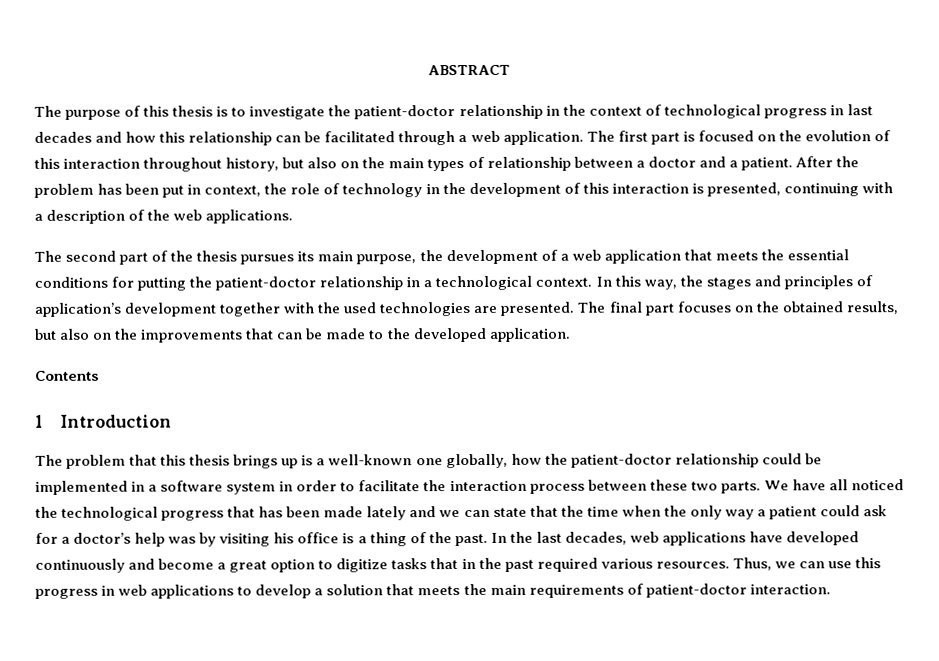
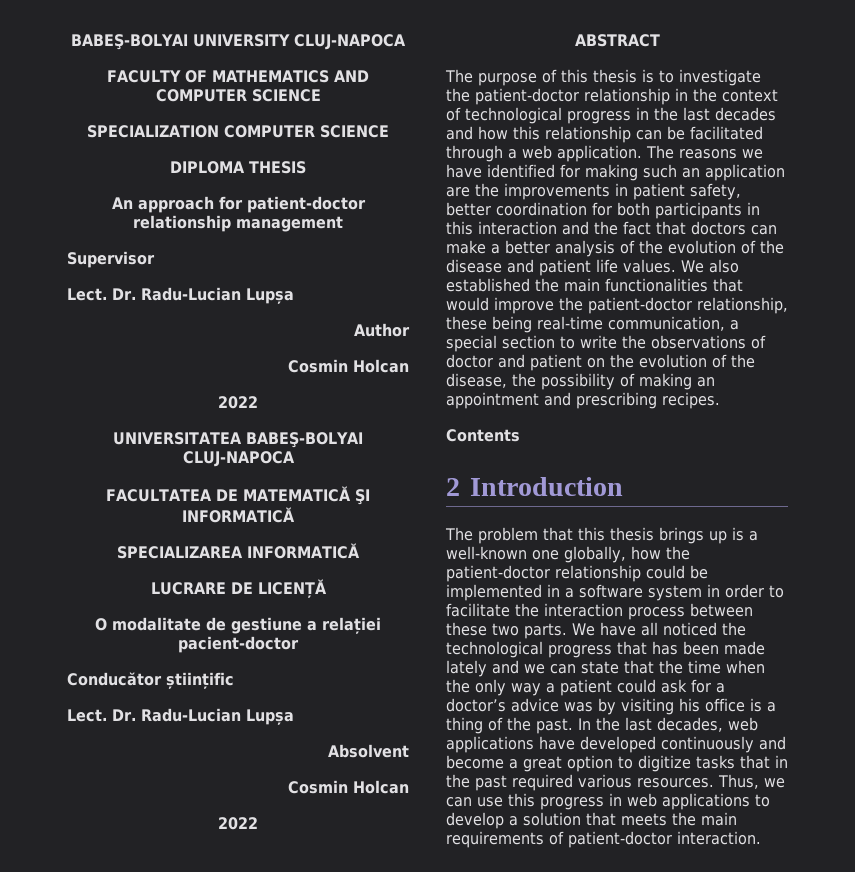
+ BABEŞ-BOLYAI UNIVERSITY CLUJ-NAPOCA
+ FACULTY OF MATHEMATICS AND COMPUTER SCIENCE
+ SPECIALIZATION COMPUTER SCIENCE
+ DIPLOMA THESIS
+ An approach for patient-doctor relationship management
+ Supervisor
+ Lect. Dr. Radu-Lucian Lupșa
+ Author
+ Cosmin Holcan
+ 2022
+ UNIVERSITATEA BABEŞ-BOLYAI CLUJ-NAPOCA
+ FACULTATEA DE MATEMATICĂ ŞI INFORMATICĂ
+ SPECIALIZAREA INFORMATICĂ
+ LUCRARE DE LICENȚĂ
+ O modalitate de gestiune a relației pacient-doctor
+ Conducător științific
+ Lect. Dr. Radu-Lucian Lupșa
+ Absolvent
+ Cosmin Holcan
+ 2022
- The purpose of this thesis is to investigate the patient-doctor relationship in the context of technological progress in last decades and how this relationship can be facilitated through a web application.
+ The purpose of this thesis is to investigate the patient-doctor relationship in the context of technological progress in the last decades and how this relationship can be facilitated through a web application.
- The first part is focused on the evolution of this interaction throughout history, but also on the main types of relationship between a doctor and a patient. After the problem has been put in context, the role of technology in the development of this interaction is presented, continuing with a description of the web applications.
- The second part of the thesis pursues its main purpose, the development of a web application that meets the essential conditions for putting the patient-doctor relationship in a technological context. In this way, the stages and principles of application’s development together with the used technologies are presented. The final part focuses on the obtained results, but also on the improvements that can be made to the developed application.
+ The reasons we have identified for making such an application are the improvements in patient safety, better coordination for both participants in this interaction and the fact that doctors can make a better analysis of the evolution of the disease and patient life values. We also established the main functionalities that would improve the patient-doctor relationship, these being real-time communication, a special section to write the observations of doctor and patient on the evolution of the disease, the possibility of making an appointment and prescribing recipes.
- 1 Introduction
+ 2 Introduction
- We have all noticed the technological progress that has been made lately and we can state that the time when the only way a patient could ask for a doctor’s help was by visiting his office is a thing of the past.
+ We have all noticed the technological progress that has been made lately and we can state that the time when the only way a patient could ask for a doctor’s advice was by visiting his office is a thing of the past.

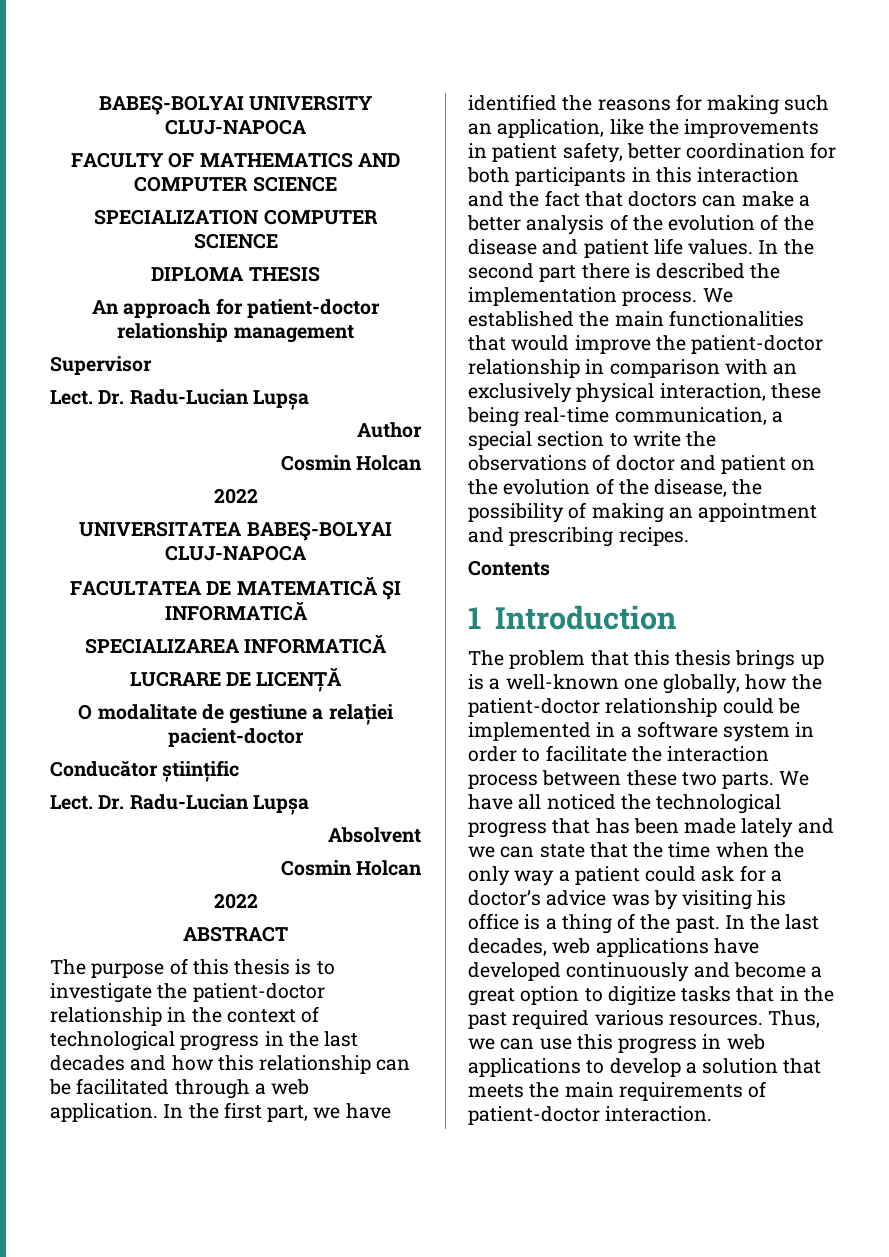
- The reasons we have identified for making such an application are the improvements in patient safety, better coordination for both participants in this interaction and the fact that doctors can make a better analysis of the evolution of the disease and patient life values.
+ In the first part, we have identified the reasons for making such an application, like the improvements in patient safety, better coordination for both participants in this interaction and the fact that doctors can make a better analysis of the evolution of the disease and patient life values.
- We also established the main functionalities that would improve the patient-doctor relationship, these being real-time communication, a special section to write the observations of doctor and patient on the evolution of the disease, the possibility of making an appointment and prescribing recipes.
+ In the second part there is described the implementation process. We established the main functionalities that would improve the patient-doctor relationship in comparison with an exclusively physical interaction, these being real-time communication, a special section to write the observations of doctor and patient on the evolution of the disease, the possibility of making an appointment and prescribing recipes.
- 2 Introduction
+ 1 Introduction

